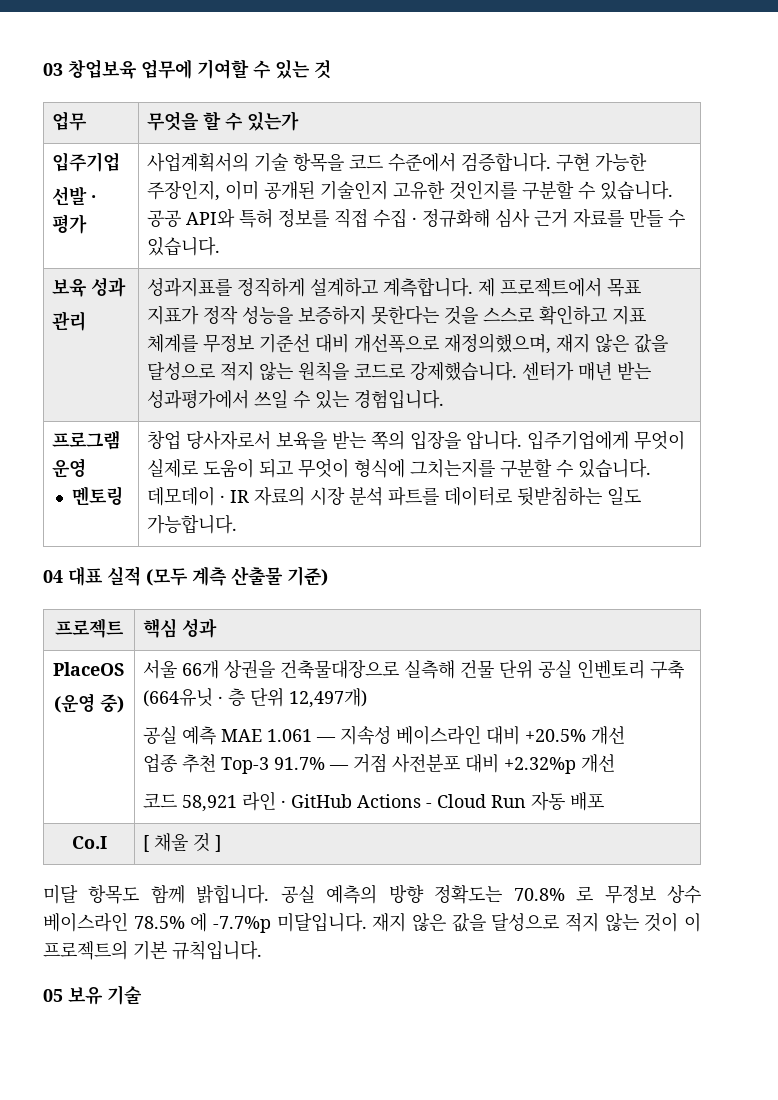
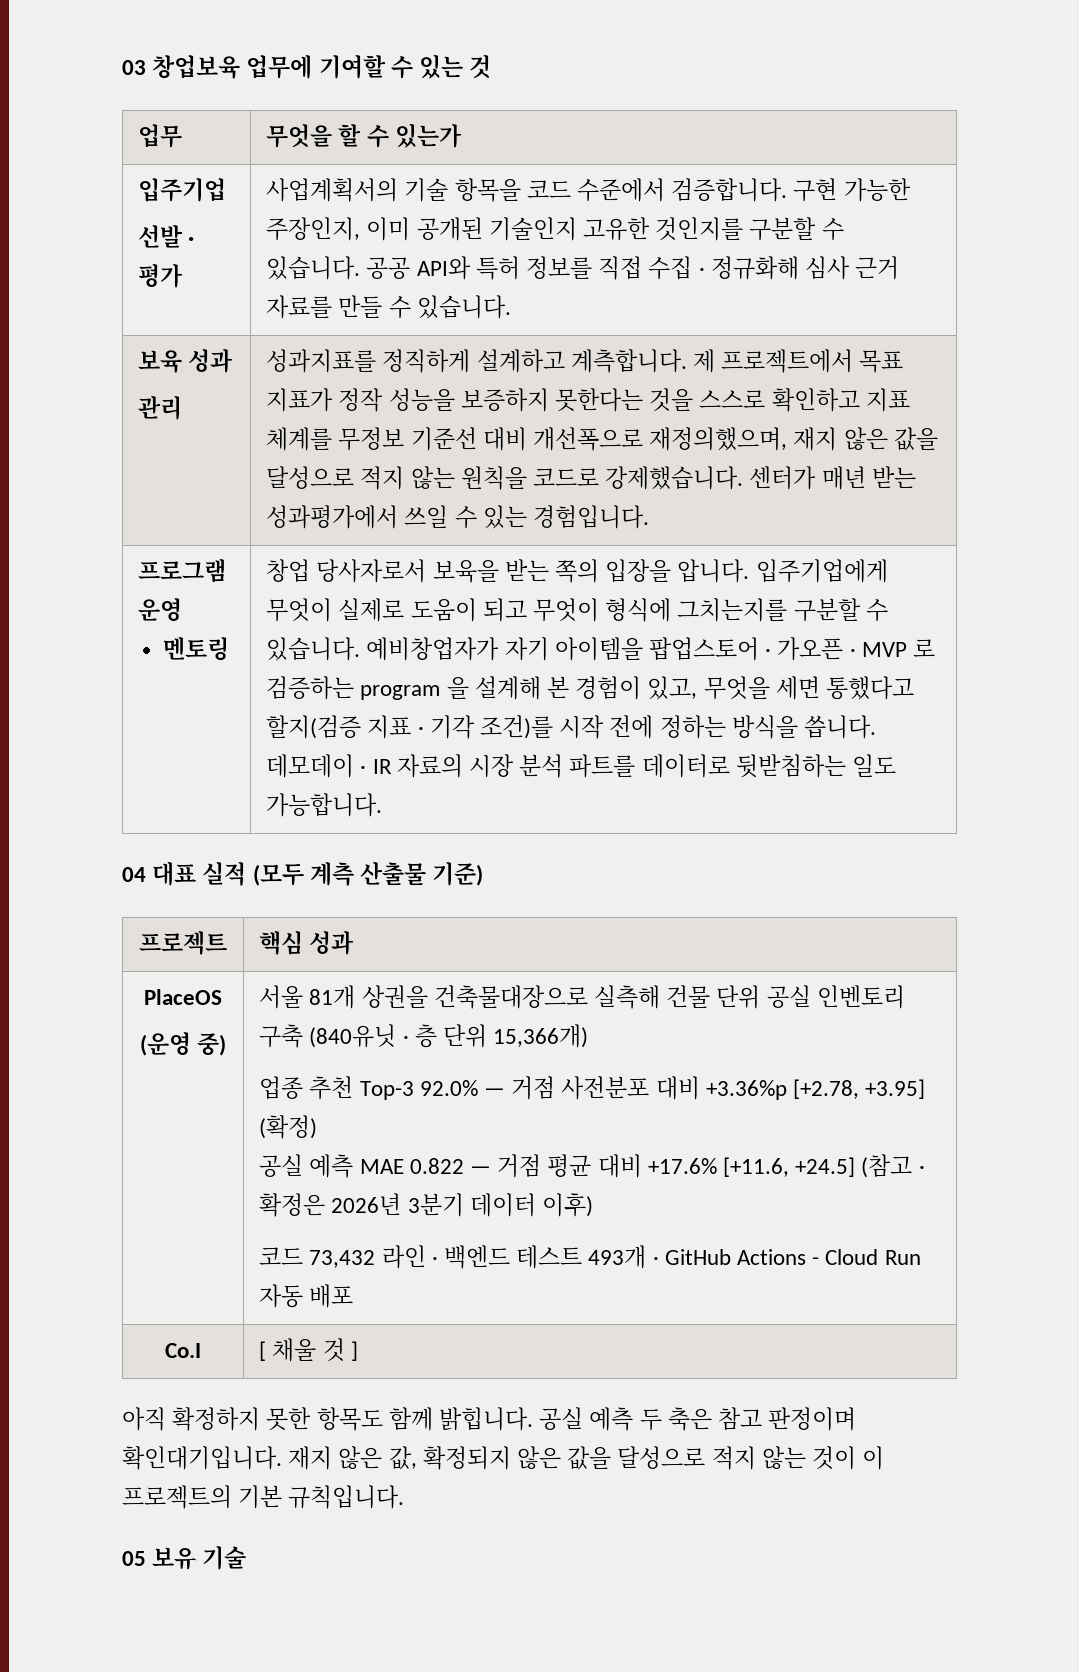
+ 예비창업자가 자기 아이템을 팝업스토어 · 가오픈 · MVP 로 검증하는 program 을 설계해 본 경험이 있고, 무엇을 세면 통했다고 할지(검증 지표 · 기각 조건)를 시작 전에 정하는 방식을 씁니다.
- 서울 66개 상권을 건축물대장으로 실측해 건물 단위 공실 인벤토리 구축 (664유닛 · 층 단위 12,497개)
- 공실 예측 MAE 1.061 — 지속성 베이스라인 대비 +20.5% 개선
- 업종 추천 Top-3 91.7% — 거점 사전분포 대비 +2.32%p 개선
- 코드 58,921 라인 · GitHub Actions - Cloud Run 자동 배포
+ 서울 81개 상권을 건축물대장으로 실측해 건물 단위 공실 인벤토리 구축 (840유닛 · 층 단위 15,366개)
+ 업종 추천 Top-3 92.0% — 거점 사전분포 대비 +3.36%p [+2.78, +3.95] (확정)
+ 공실 예측 MAE 0.822 — 거점 평균 대비 +17.6% [+11.6, +24.5] (참고 · 확정은 2026년 3분기 데이터 이후)
+ 코드 73,432 라인 · 백엔드 테스트 493개 · GitHub Actions - Cloud Run 자동 배포
- 미달 항목도 함께 밝힙니다.
+ 아직 확정하지 못한 항목도 함께 밝힙니다.
- 공실 예측의 방향 정확도는 70.8% 로 무정보 상수 베이스라인 78.5% 에 -7.7%p 미달입니다. 재지 않은 값을 달성으로 적지 않는 것이 이 프로젝트의 기본 규칙입니다.
+ 공실 예측 두 축은 참고 판정이며 확인대기입니다. 재지 않은 값, 확정되지 않은 값을 달성으로 적지 않는 것이 이 프로젝트의 기본 규칙입니다.

